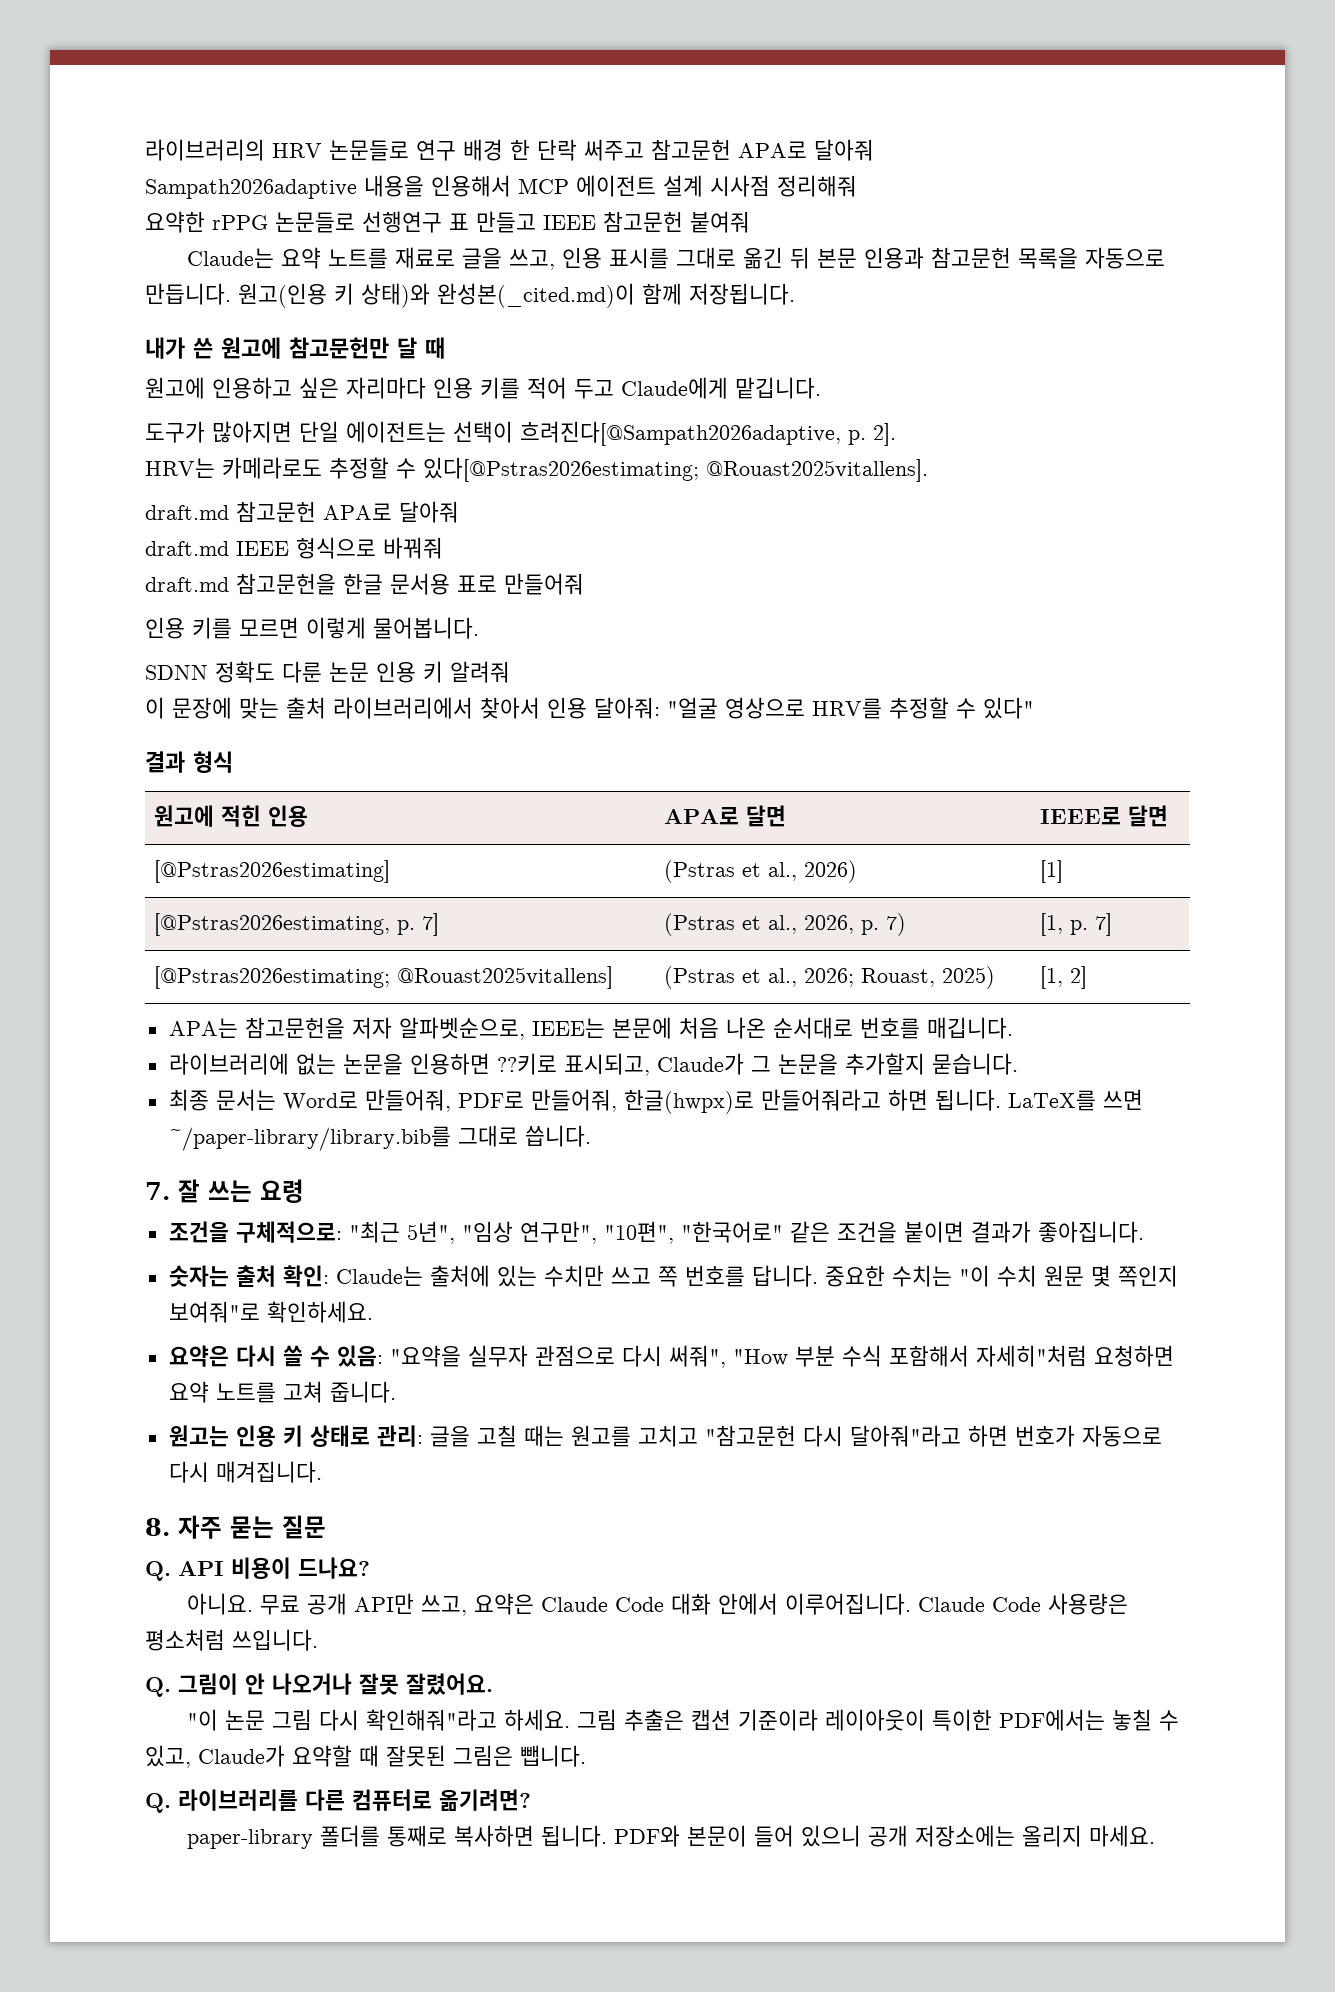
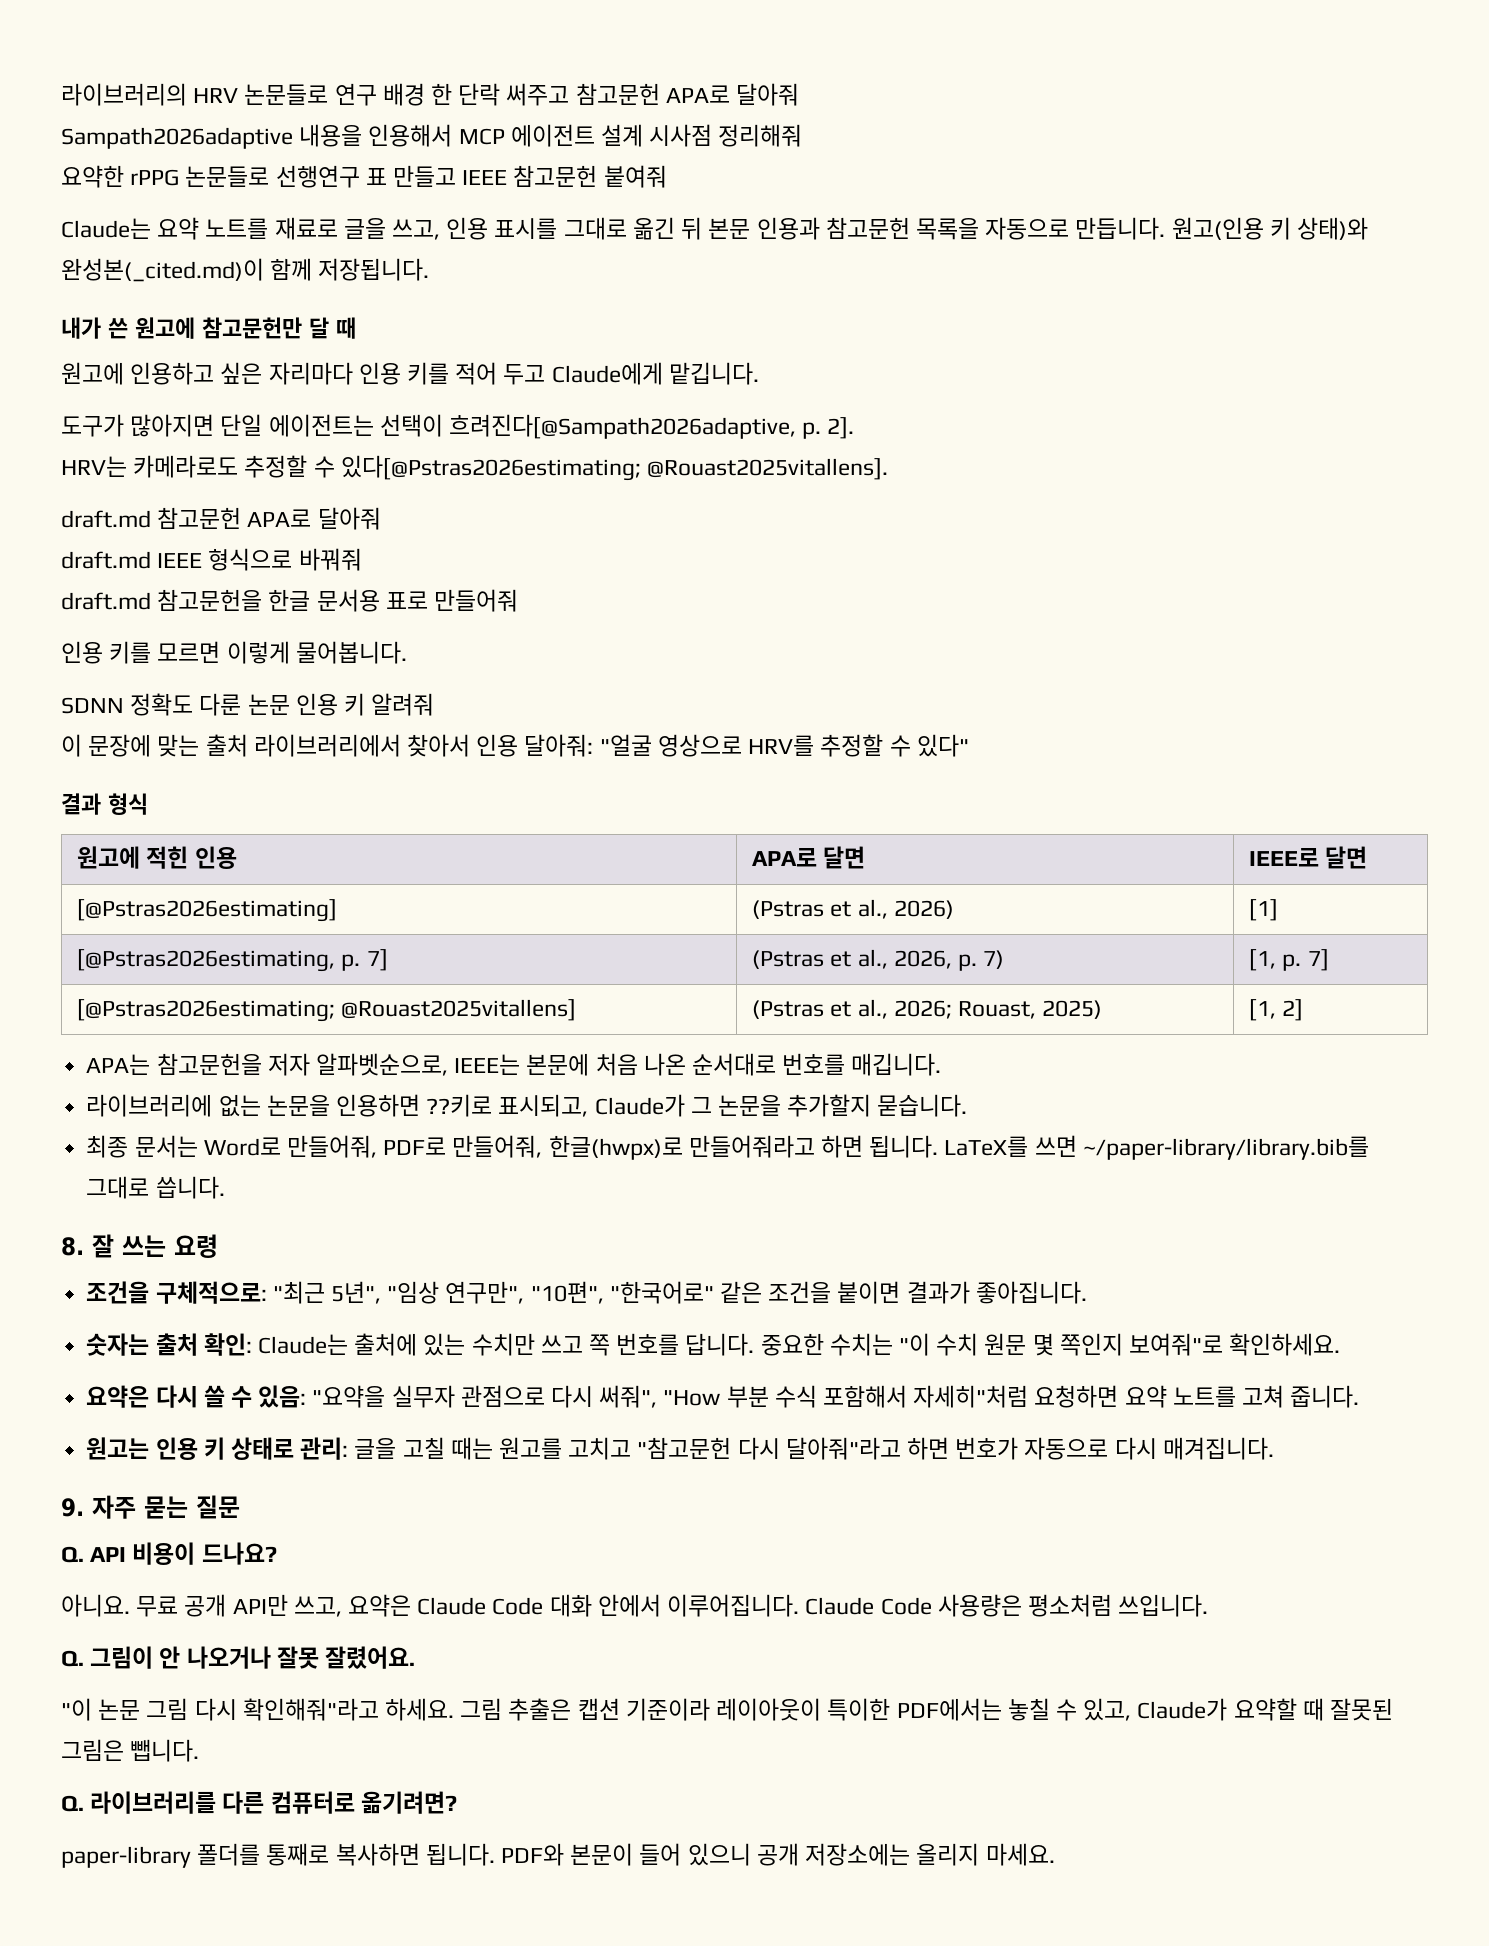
- 7. 잘 쓰는 요령
+ 8. 잘 쓰는 요령
- 8. 자주 묻는 질문
+ 9. 자주 묻는 질문

